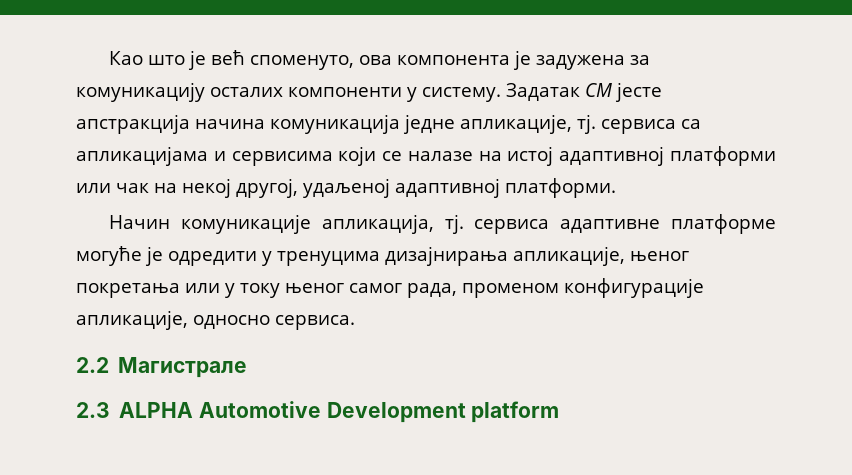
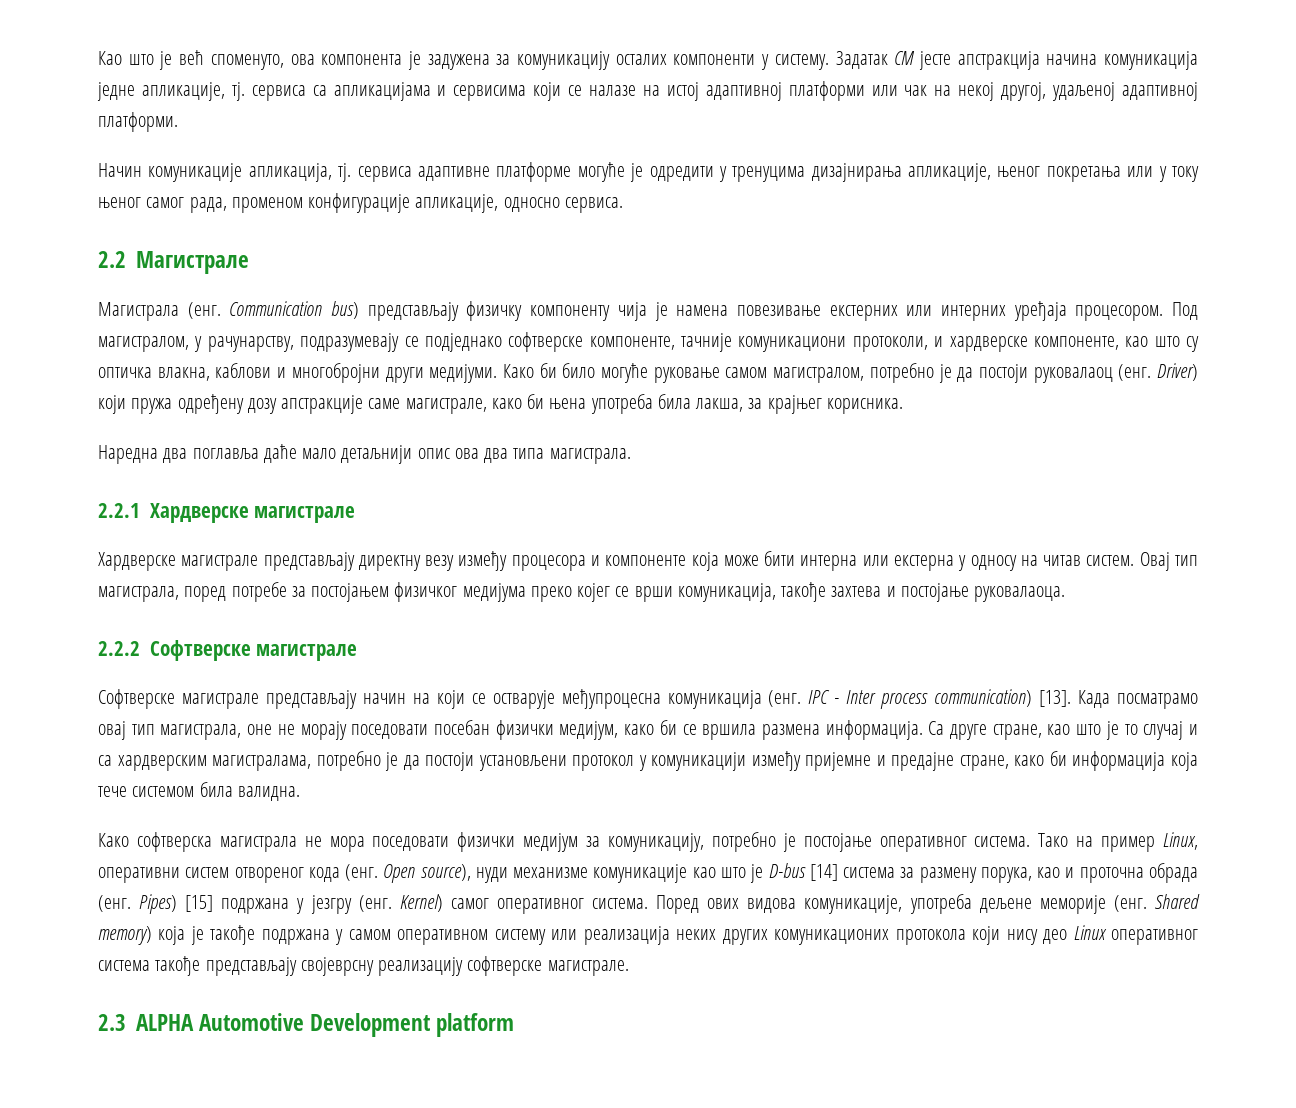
+ Магистрала (енг. Communication bus) представљају физичку компоненту чија је намена повезивање екстерних или интерних уређаја процесором. Под магистралом, у рачунарству, подразумевају се подједнако софтверске компоненте, тачније комуникациони протоколи, и хардверске компоненте, као што су оптичка влакна, каблови и многобројни други медијуми. Како би било могуће руковање самом магистралом, потребно је да постоји руковалаоц (енг. Driver) који пружа одређену дозу апстракције саме магистрале, како би њена употреба била лакша, за крајњег корисника.
+ Наредна два поглавља даће мало детаљнији опис ова два типа магистрала.
+ 2.2.1 Хардверске магистрале
+ Хардверске магистрале представљају директну везу између процесора и компоненте која може бити интерна или екстерна у односу на читав систем. Овај тип магистрала, поред потребе за постојањем физичког медијума преко којег се врши комуникација, такође захтева и постојање руковалаоца.
+ 2.2.2 Софтверске магистрале
+ Софтверске магистрале представљају начин на који се остварује међупроцесна комуникација (енг. IPC - Inter process communication) [13]. Када посматрамо овај тип магистрала, оне не морају поседовати посебан физички медијум, како би се вршила размена информација. Са друге стране, као што је то случај и са хардверским магистралама, потребно је да постоји установљени протокол у комуникацији између пријемне и предајне стране, како би информација која тече системом била валидна.
+ Како софтверска магистрала не мора поседовати физички медијум за комуникацију, потребно је постојање оперативног система. Тако на пример Linux, оперативни систем отвореног кода (енг. Open source), нуди механизме комуникације као што је D-bus [14] система за размену порука, као и проточна обрада (енг. Pipes) [15] подржана у језгру (енг. Kernel) самог оперативног система. Поред ових видова комуникације, употреба дељене меморије (енг. Shared memory) која је такође подржана у самом оперативном систему или реализација неких других комуникационих протокола који нису део Linux оперативног система такође представљају својеврсну реализацију софтверске магистрале.

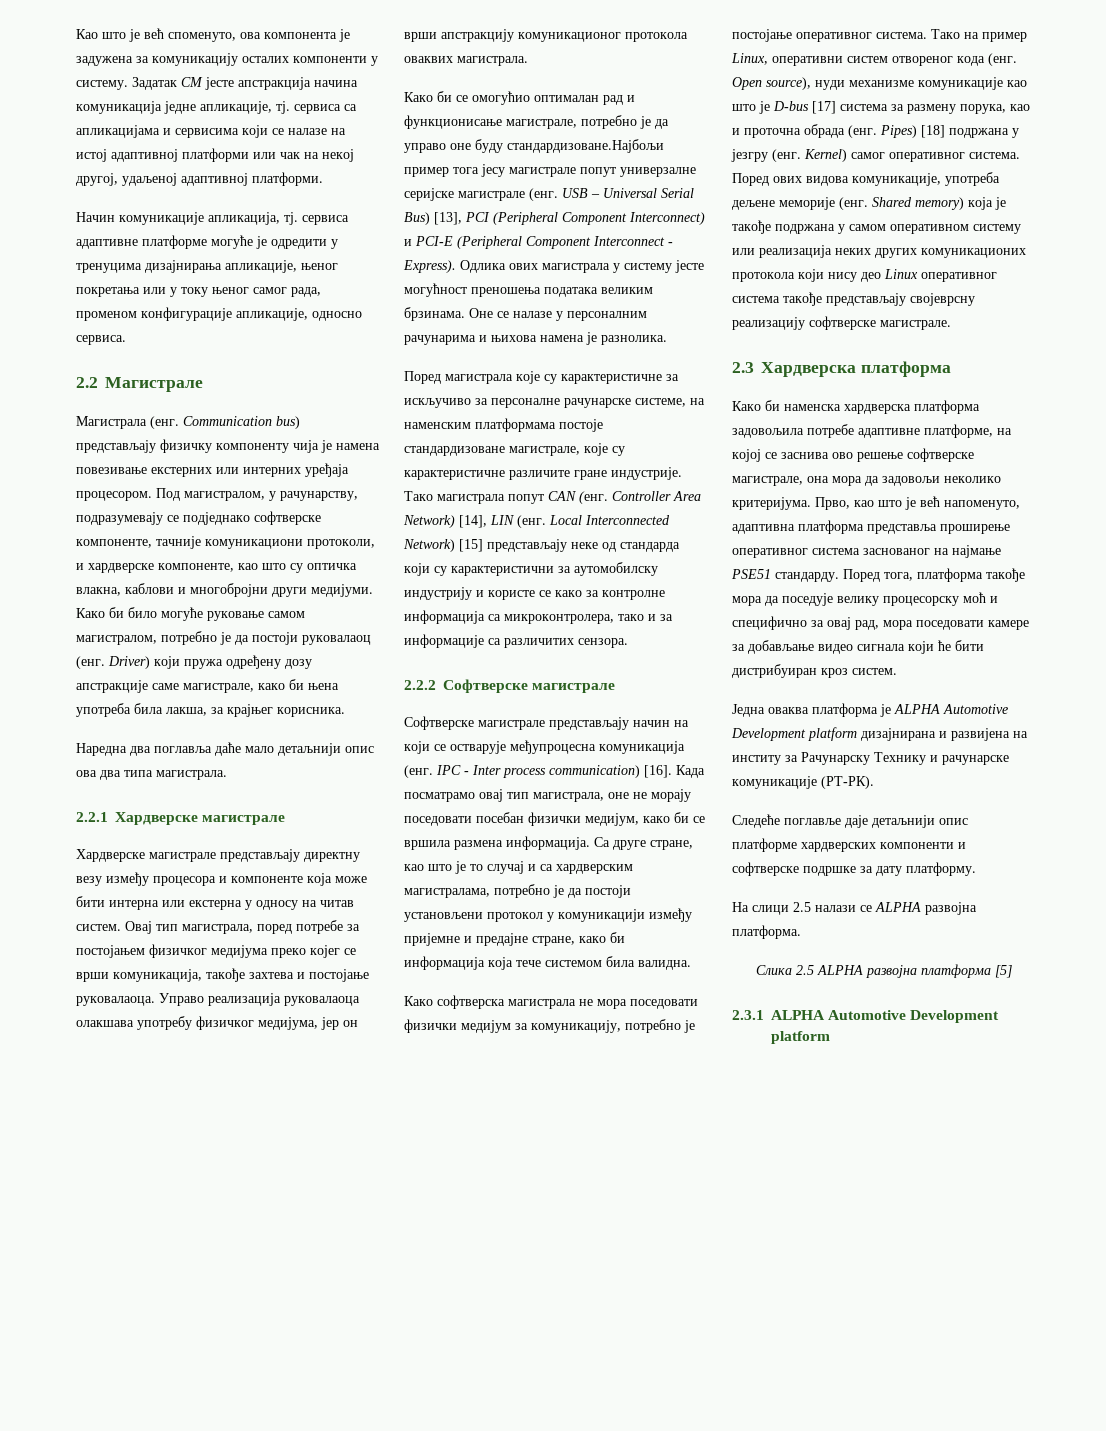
+ Управо реализација руковалаоца олакшава употребу физичког медијума, јер он врши апстракцију комуникационог протокола оваквих магистрала.
+ Како би се омогућио оптималан рад и функционисање магистрале, потребно је да управо оне буду стандардизоване.Најбољи пример тога јесу магистрале попут универзалне серијске магистрале (енг. USB – Universal Serial Bus) [13], PCI (Peripheral Component Interconnect) и PCI-Е (Peripheral Component Interconnect - Express). Одлика ових магистрала у систему јесте могућност преношења података великим брзинама. Оне се налазе у персоналним рачунарима и њихова намена је разнолика.
+ Поред магистрала које су карактеристичне за искључиво за персоналне рачунарске системе, на наменским платформама постоје стандардизоване магистрале, које су карактеристичне различите гране индустрије. Тако магистрала попут CAN (енг. Controller Area Network) [14], LIN (енг. Local Interconnected Network) [15] представљају неке од стандарда који су карактеристични за аутомобилску индустрију и користе се како за контролне информација са микроконтролера, тако и за информације са различитих сензора.
- IPC - Inter process communication) [13].
+ IPC - Inter process communication) [16].
- Open source), нуди механизме комуникације као што је D-bus [14] система за размену порука, као и проточна обрада (енг.
+ Open source), нуди механизме комуникације као што је D-bus [17] система за размену порука, као и проточна обрада (енг.
- Pipes) [15] подржана у језгру (енг.
+ Pipes) [18] подржана у језгру (енг.
- 2.3 ALPHA Automotive Development platform
+ 2.3 Хардверска платформа
+ Како би наменска хардверска платформа задовољила потребе адаптивне платформе, на којој се заснива ово решење софтверске магистрале, она мора да задовољи неколико критеријума. Прво, као што је већ напоменуто, адаптивна платформа представља проширење оперативног система заснованог на најмање PSE51 стандарду. Поред тога, платформа такође мора да поседује велику процесорску моћ и специфично за овај рад, мора поседовати камере за добављање видео сигнала који ће бити дистрибуиран кроз систем.
+ Једна оваква платформа је ALPHA Automotive Development platform дизајнирана и развијена на институ за Рачунарску Технику и рачунарске комуникације (РТ-РК).
+ Следеће поглавље даје детаљнији опис платформе хардверских компоненти и софтверске подршке за дату платформу.
+ На слици 2.5 налази се ALPHA развојна платформа.
+ Слика 2.5 ALPHA развојна платформа [5]
+ 2.3.1 ALPHA Automotive Development platform

